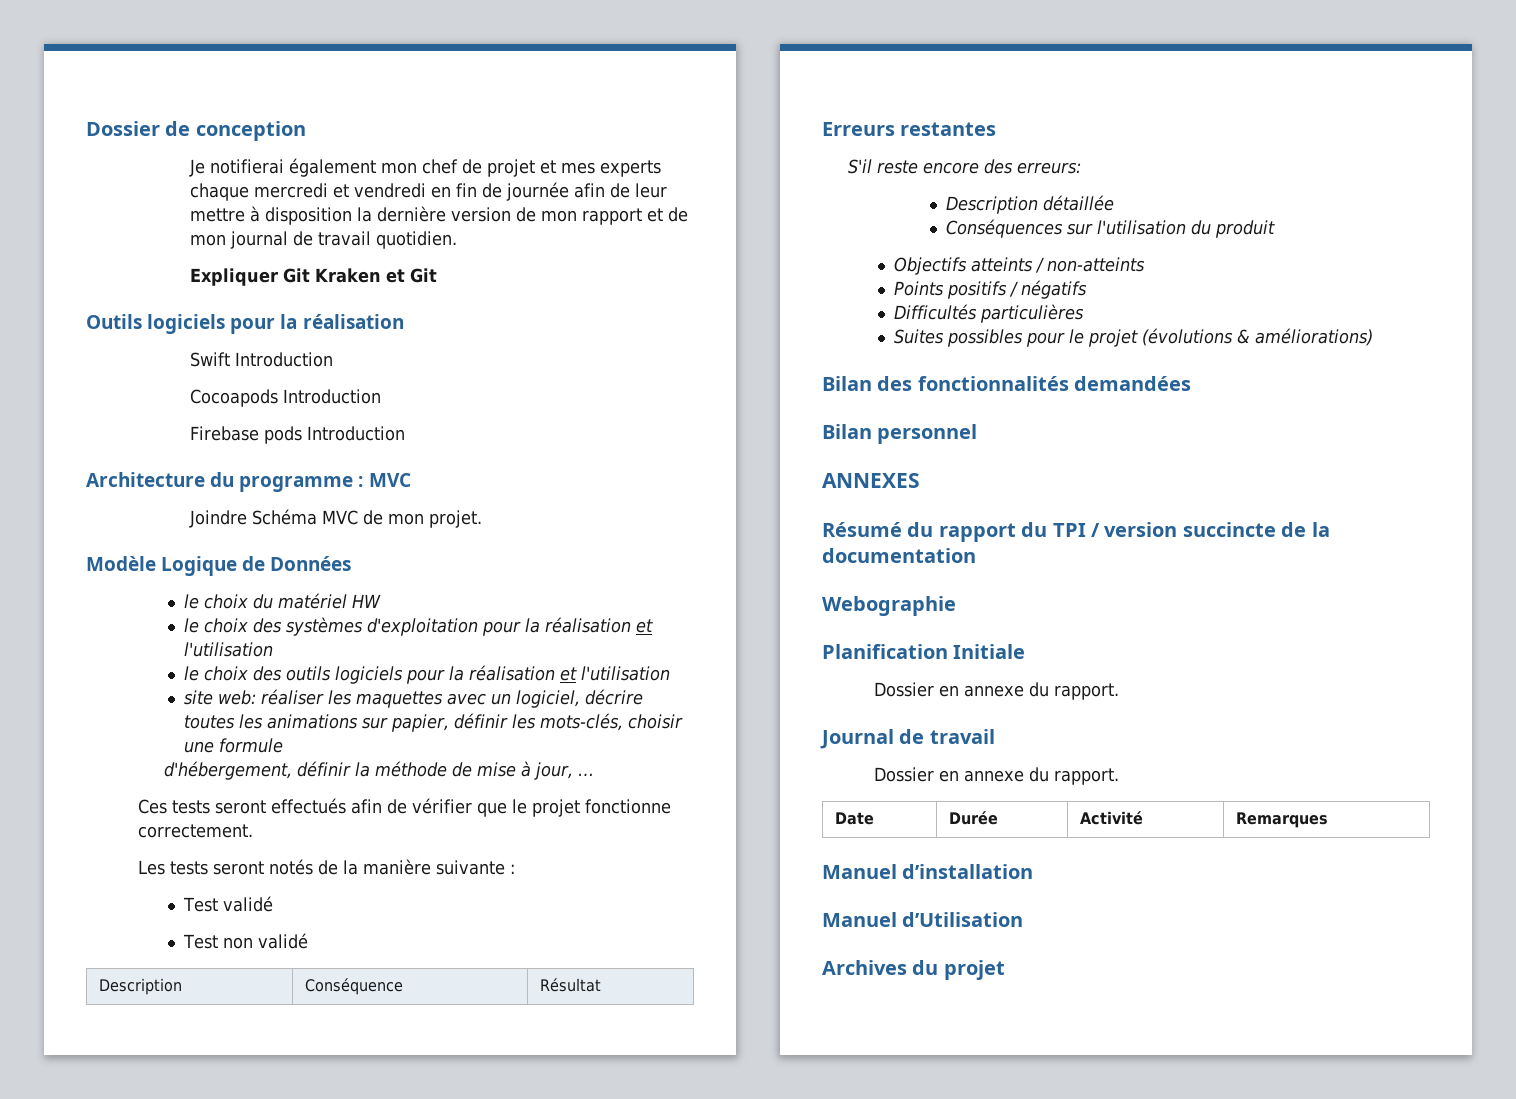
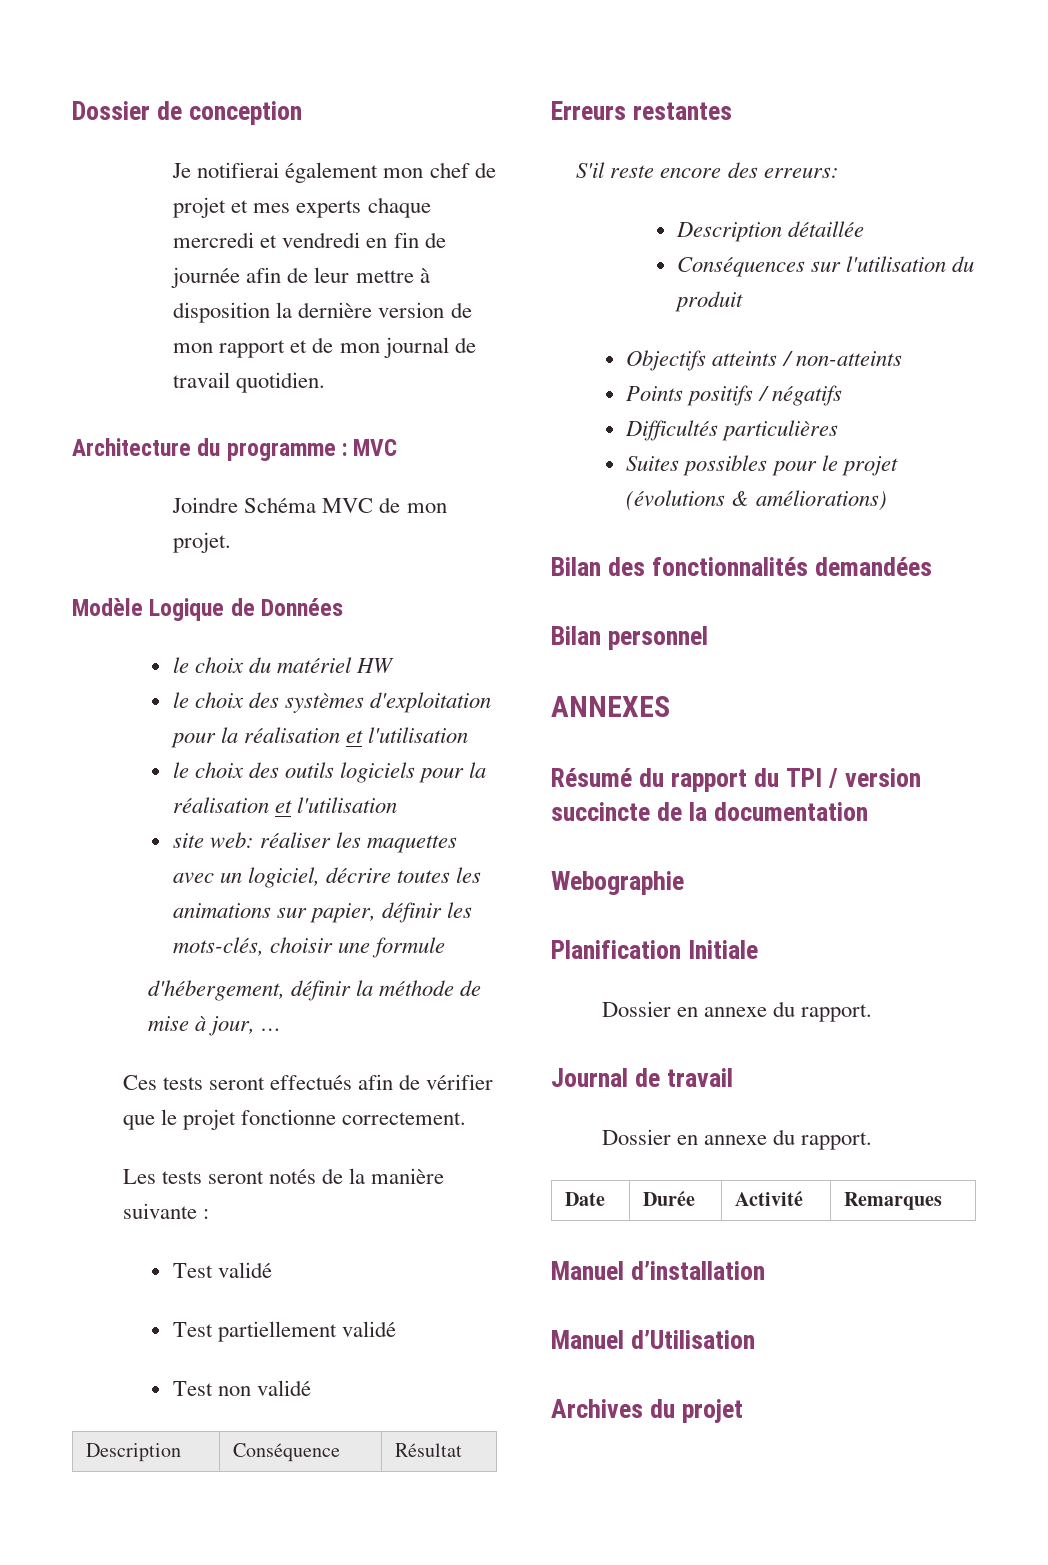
- Expliquer Git Kraken et Git
- Outils logiciels pour la réalisation
- Swift Introduction
- Cocoapods Introduction
- Firebase pods Introduction
+ Test partiellement validé

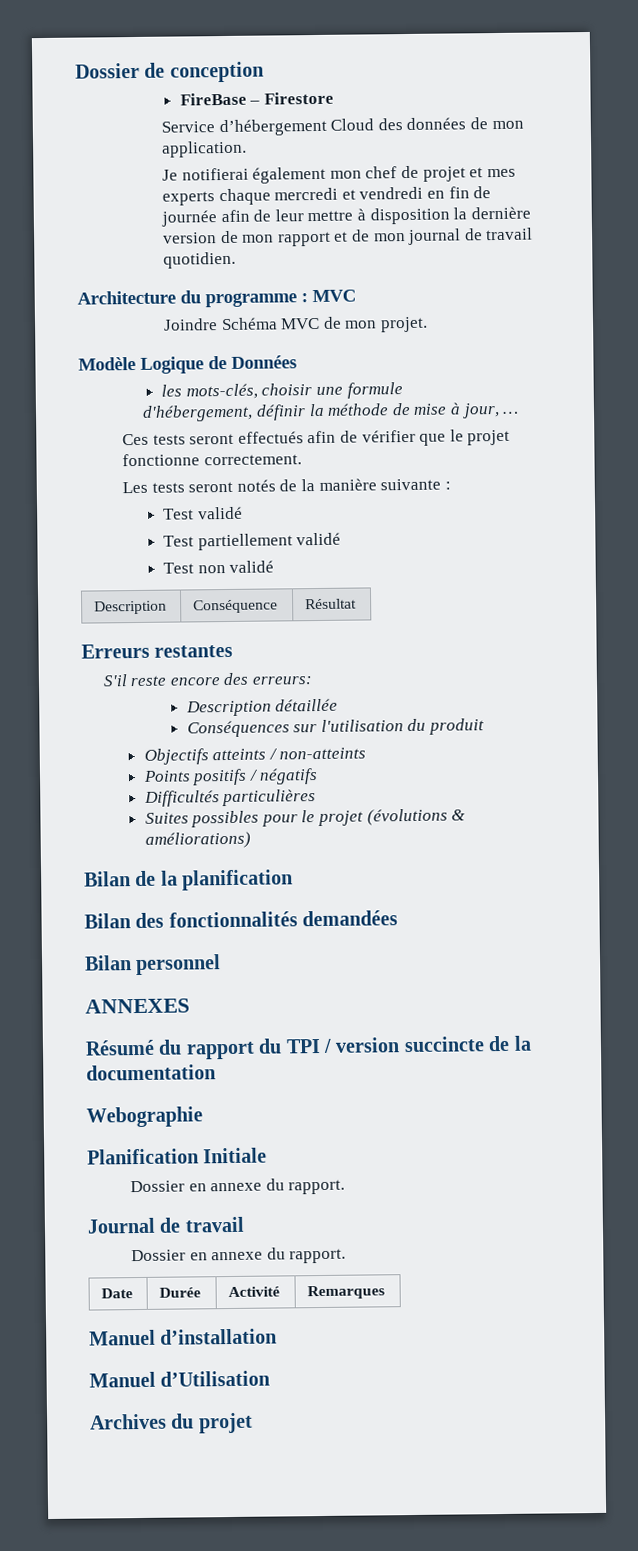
+ FireBase – Firestore
+ Service d’hébergement Cloud des données de mon application.
- le choix du matériel HW
- le choix des systèmes d'exploitation pour la réalisation et l'utilisation
- le choix des outils logiciels pour la réalisation et l'utilisation
- site web: réaliser les maquettes avec un logiciel, décrire toutes les animations sur papier, définir les mots-clés, choisir une formule
+ les mots-clés, choisir une formule
+ Bilan de la planification

